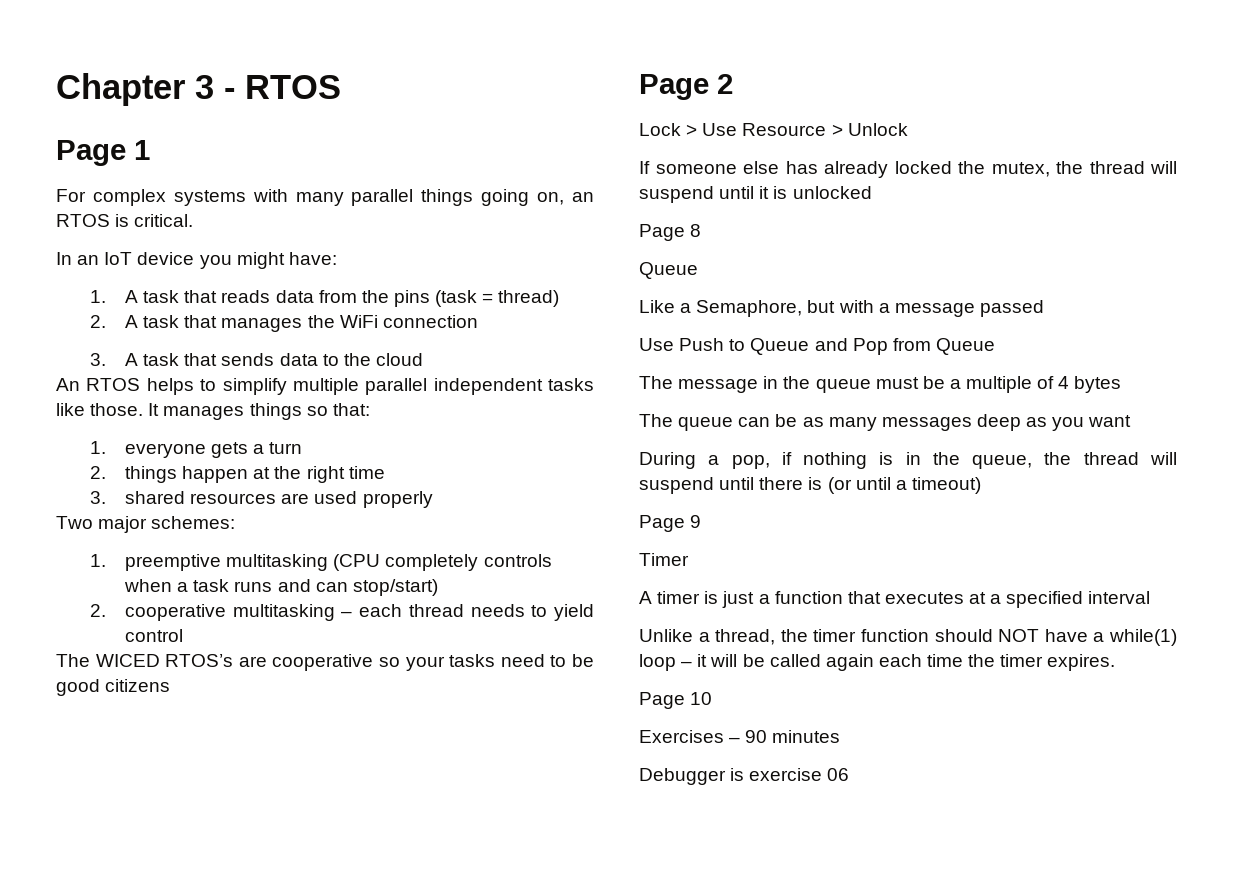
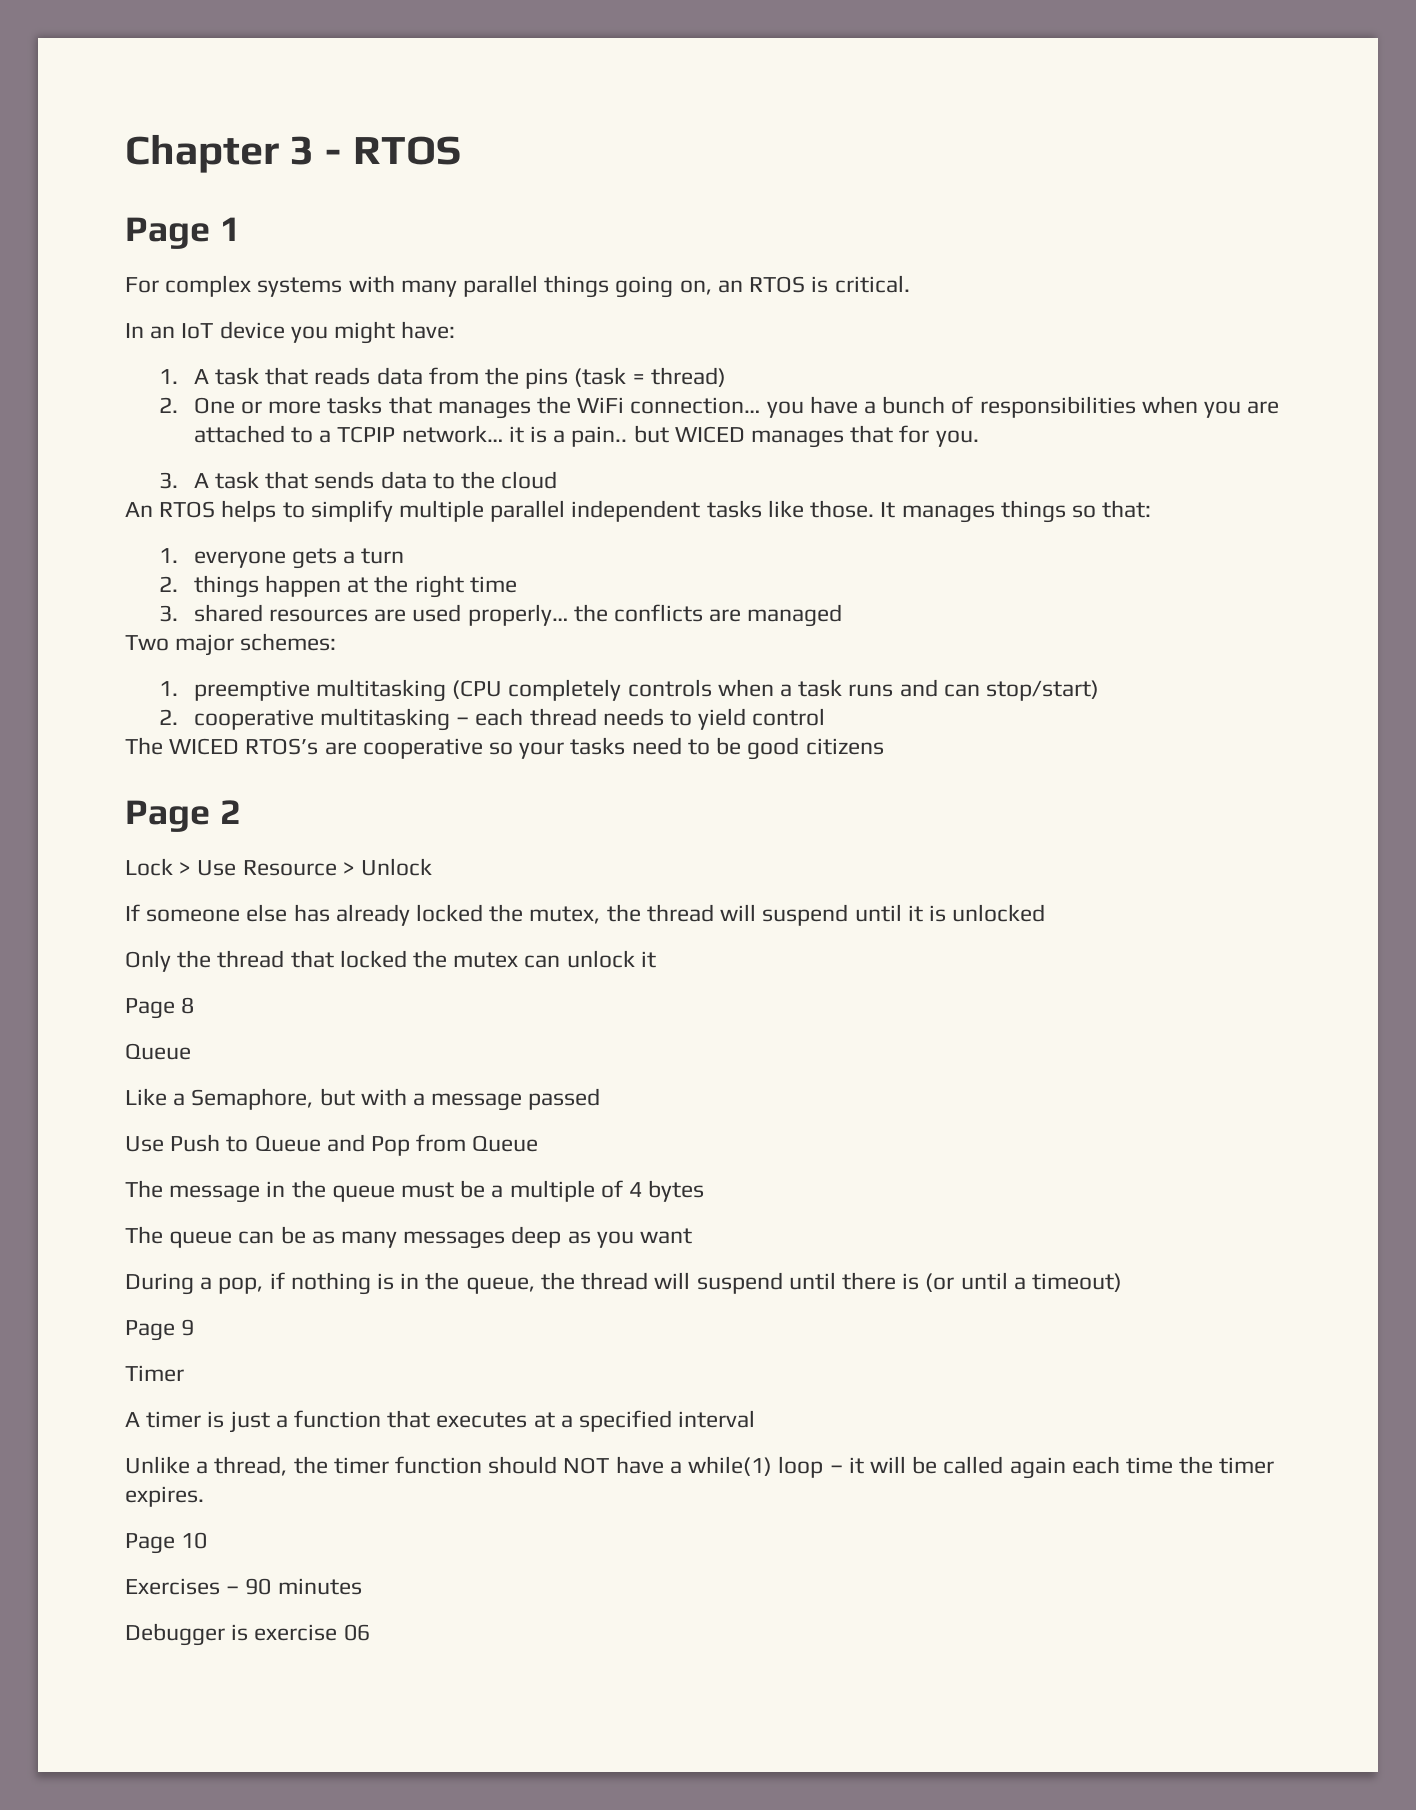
- 2. A task that manages the WiFi connection
+ 2. One or more tasks that manages the WiFi connection… you have a bunch of responsibilities when you are attached to a TCPIP network… it is a pain.. but WICED manages that for you.
- 3. shared resources are used properly
+ 3. shared resources are used properly… the conflicts are managed
+ Only the thread that locked the mutex can unlock it

